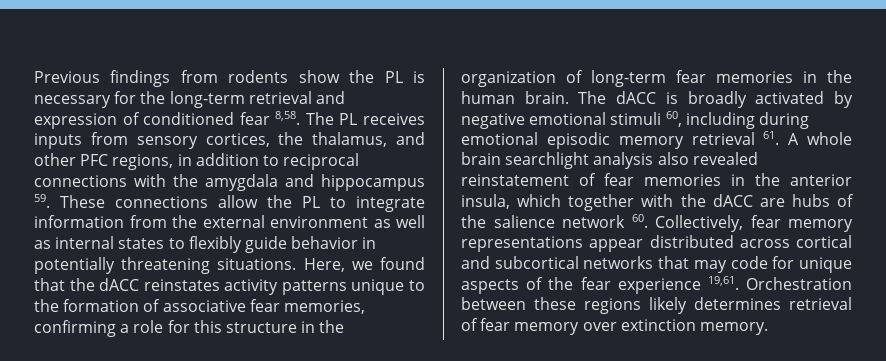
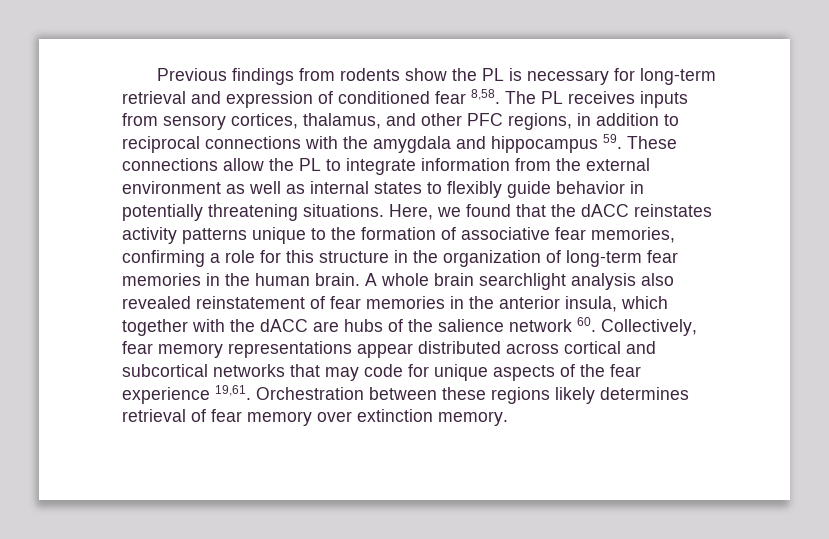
- Previous findings from rodents show the PL is necessary for the long-term retrieval and expression of conditioned fear 8,58.
+ Previous findings from rodents show the PL is necessary for long-term retrieval and expression of conditioned fear 8,58.
- The PL receives inputs from sensory cortices, the thalamus, and other PFC regions, in addition to reciprocal connections with the amygdala and hippocampus 59. These connections allow the PL to integrate information from the external environment as well as internal states to flexibly guide behavior in potentially threatening situations.
+ The PL receives inputs from sensory cortices, thalamus, and other PFC regions, in addition to reciprocal connections with the amygdala and hippocampus 59. These connections allow the PL to integrate information from the external environment as well as internal states to flexibly guide behavior in potentially threatening situations.
- The dACC is broadly activated by negative emotional stimuli 60, including during emotional episodic memory retrieval 61. A whole brain searchlight analysis also revealed reinstatement of fear memories in the anterior insula, which together with the dACC are hubs of the salience network 60. Collectively, fear memory representations appear distributed across cortical and subcortical networks that may code for unique aspects of the fear experience 19,61.
+ A whole brain searchlight analysis also revealed reinstatement of fear memories in the anterior insula, which together with the dACC are hubs of the salience network 60. Collectively, fear memory representations appear distributed across cortical and subcortical networks that may code for unique aspects of the fear experience 19,61.

